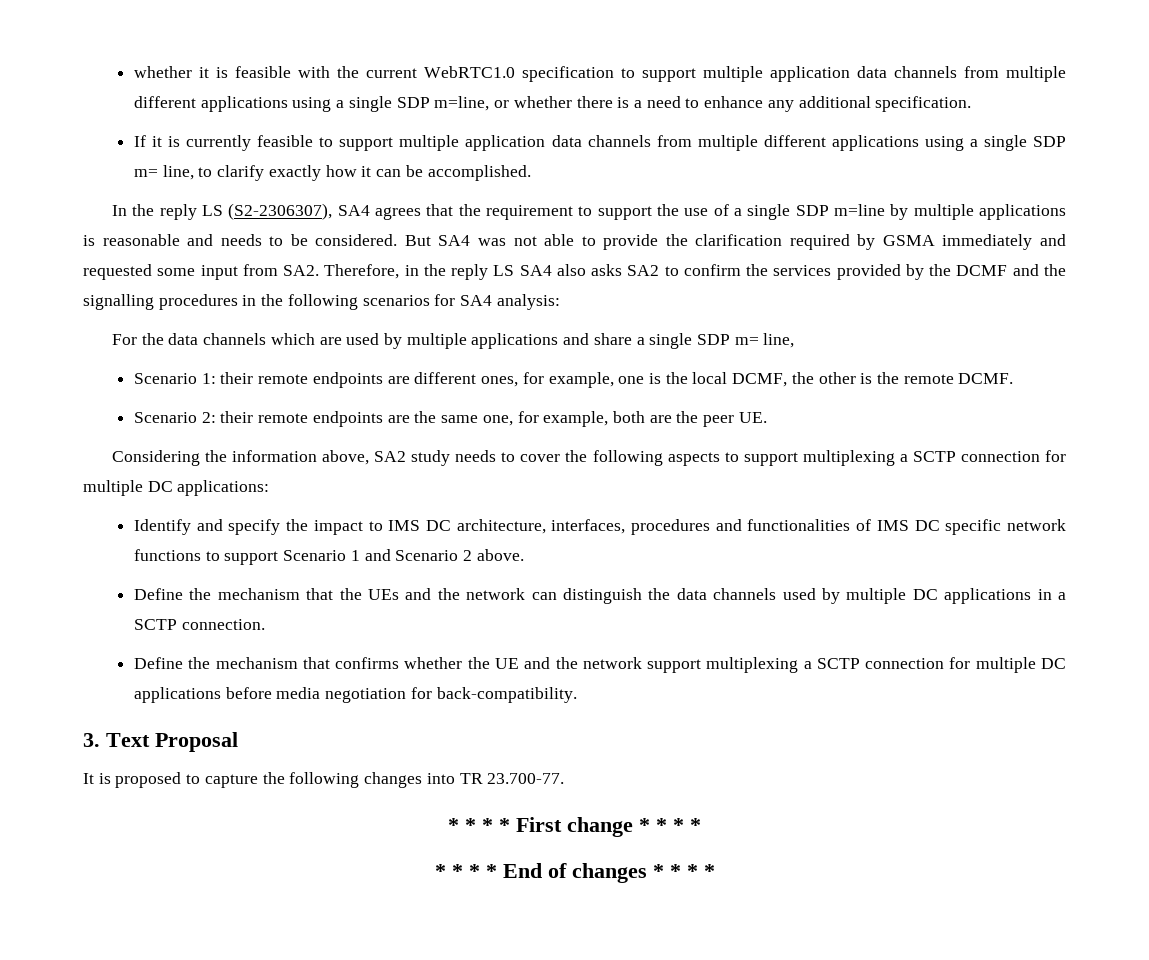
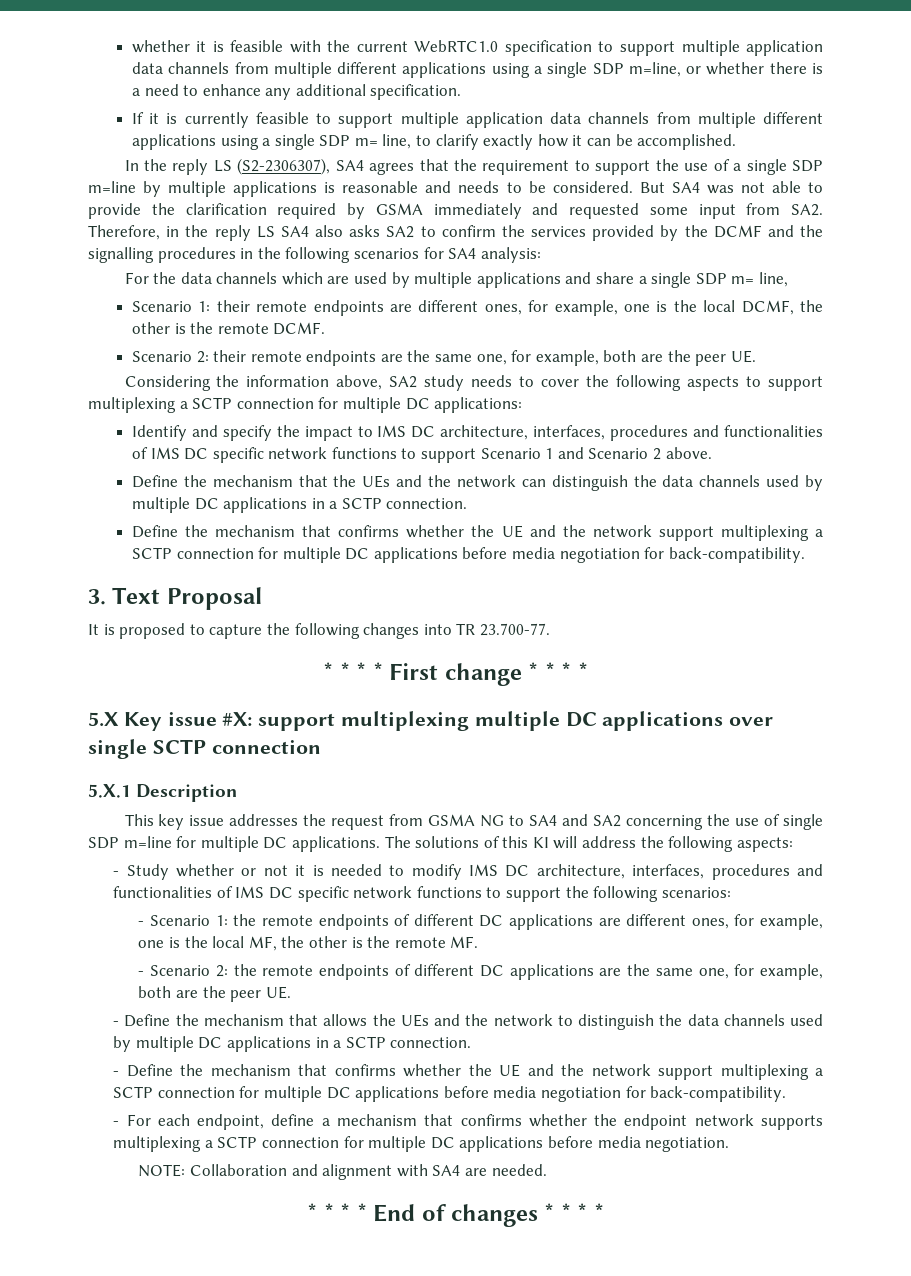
+ 5.X Key issue #X: support multiplexing multiple DC applications over single SCTP connection
+ 5.X.1 Description
+ This key issue addresses the request from GSMA NG to SA4 and SA2 concerning the use of single SDP m=line for multiple DC applications. The solutions of this KI will address the following aspects:
+ - Study whether or not it is needed to modify IMS DC architecture, interfaces, procedures and functionalities of IMS DC specific network functions to support the following scenarios:
+ - Scenario 1: the remote endpoints of different DC applications are different ones, for example, one is the local MF, the other is the remote MF.
+ - Scenario 2: the remote endpoints of different DC applications are the same one, for example, both are the peer UE.
+ - Define the mechanism that allows the UEs and the network to distinguish the data channels used by multiple DC applications in a SCTP connection.
+ - Define the mechanism that confirms whether the UE and the network support multiplexing a SCTP connection for multiple DC applications before media negotiation for back-compatibility.
+ - For each endpoint, define a mechanism that confirms whether the endpoint network supports multiplexing a SCTP connection for multiple DC applications before media negotiation.
+ NOTE: Collaboration and alignment with SA4 are needed.

